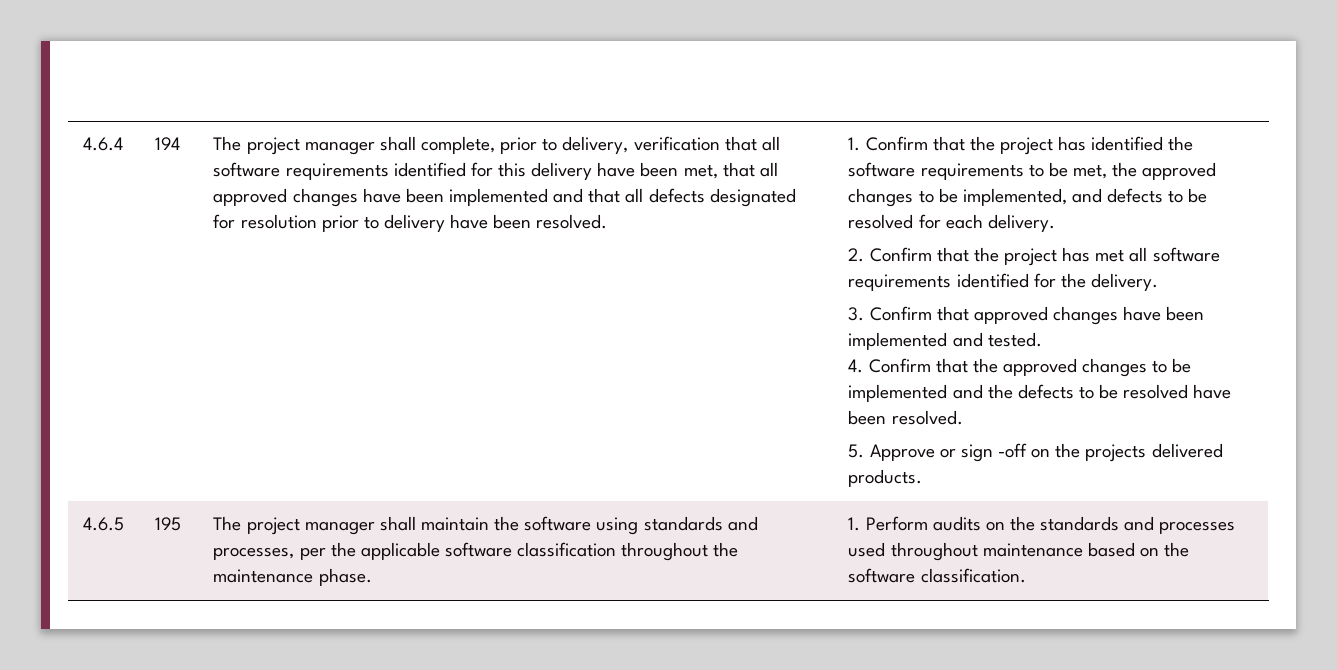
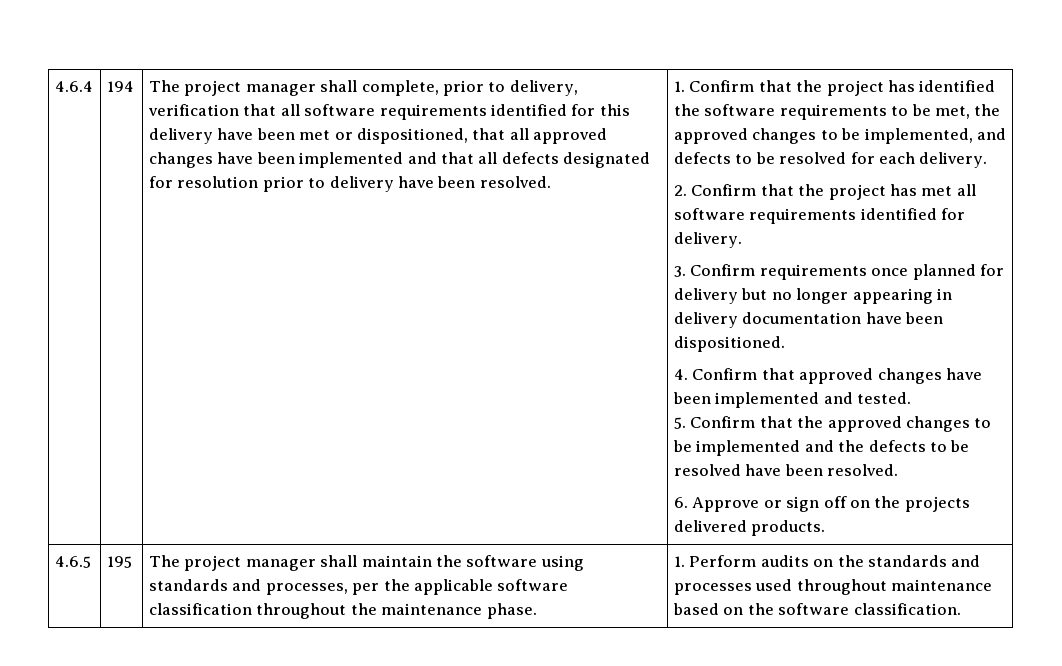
- The project manager shall complete, prior to delivery, verification that all software requirements identified for this delivery have been met, that all approved changes have been implemented and that all defects designated for resolution prior to delivery have been resolved.
+ The project manager shall complete, prior to delivery, verification that all software requirements identified for this delivery have been met or dispositioned, that all approved changes have been implemented and that all defects designated for resolution prior to delivery have been resolved.
- 2. Confirm that the project has met all software requirements identified for the delivery.
+ 2. Confirm that the project has met all software requirements identified for delivery.
- 3. Confirm that approved changes have been implemented and tested.
+ 3. Confirm requirements once planned for delivery but no longer appearing in delivery documentation have been dispositioned.
+ 4. Confirm that approved changes have been implemented and tested.
- 4. Confirm that the approved changes to be implemented and the defects to be resolved have been resolved.
+ 5. Confirm that the approved changes to be implemented and the defects to be resolved have been resolved.
- 5. Approve or sign -off on the projects delivered products.
+ 6. Approve or sign off on the projects delivered products.

